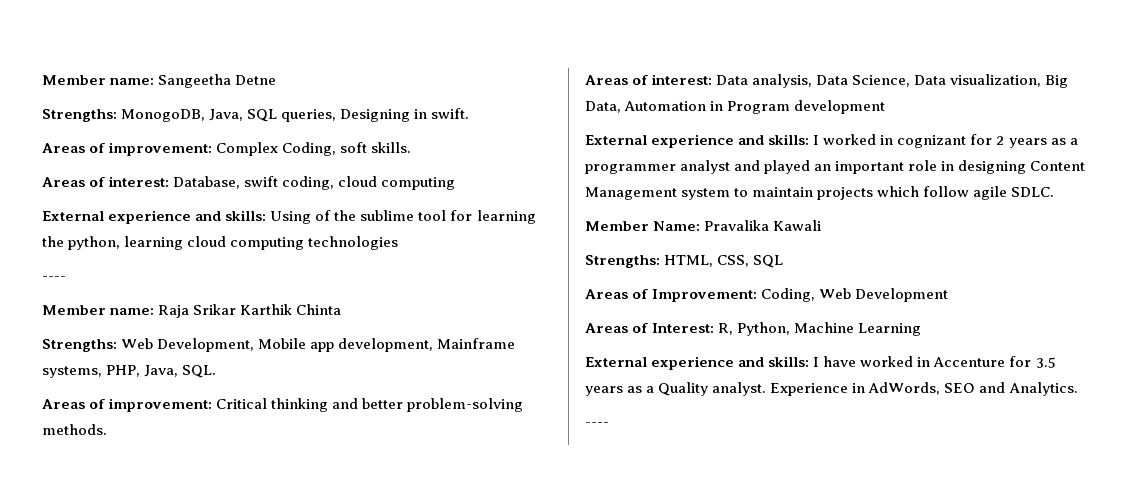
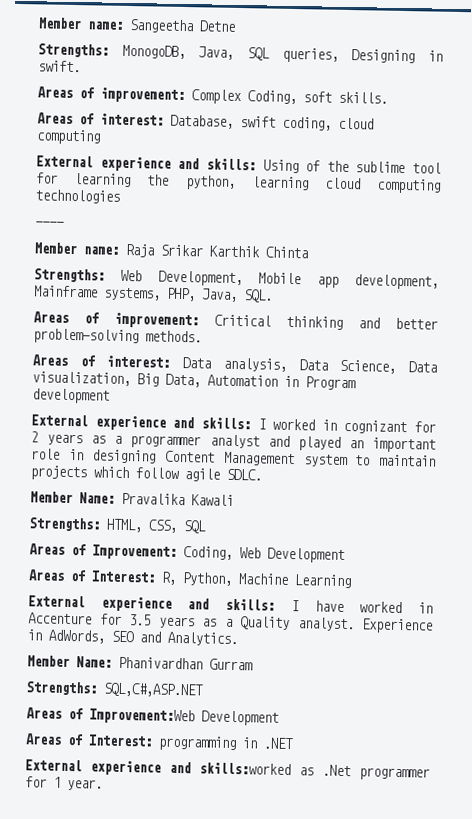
  Experience in AdWords, SEO and Analytics.
- ----
+ Member Name: Phanivardhan Gurram
+ Strengths: SQL,C#,ASP.NET
+ Areas of Improvement:Web Development
+ Areas of Interest: programming in .NET
+ External experience and skills:worked as .Net programmer for 1 year.

